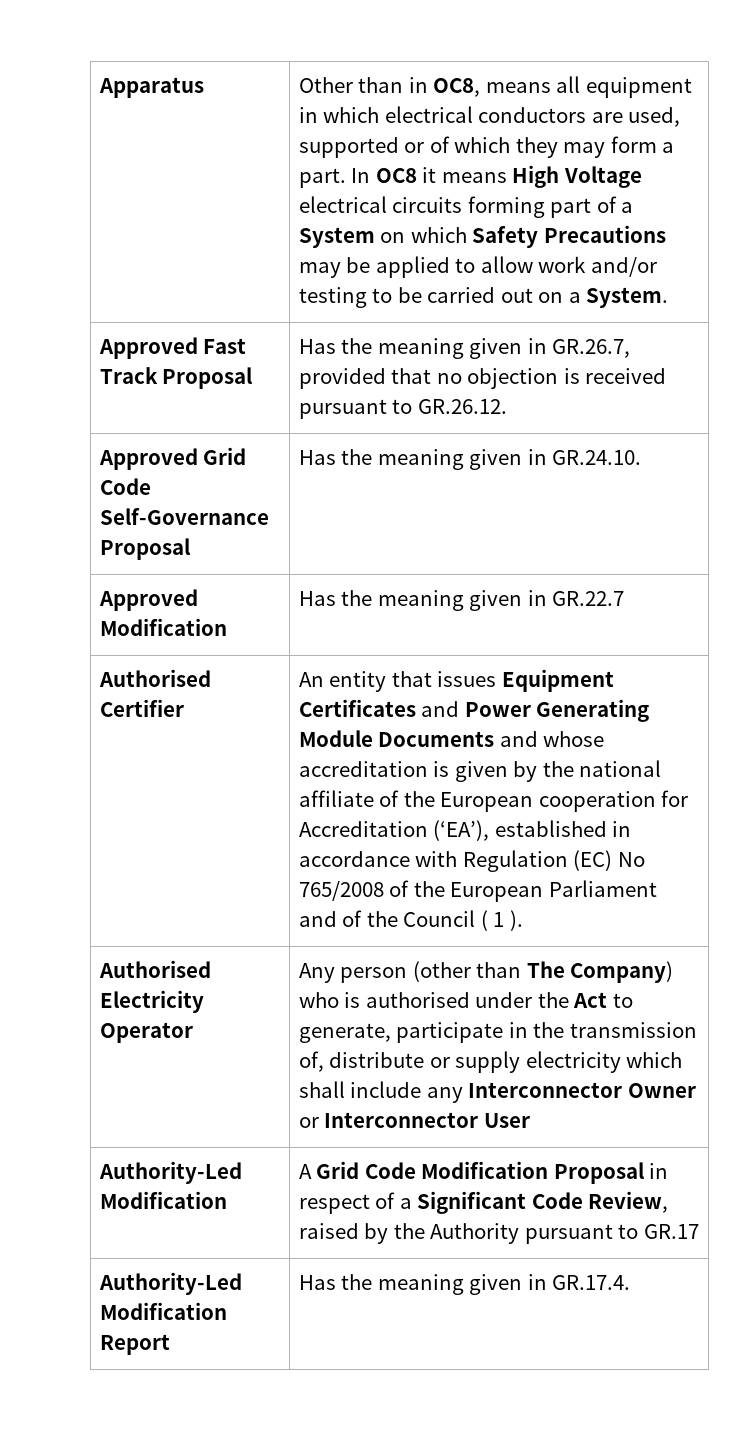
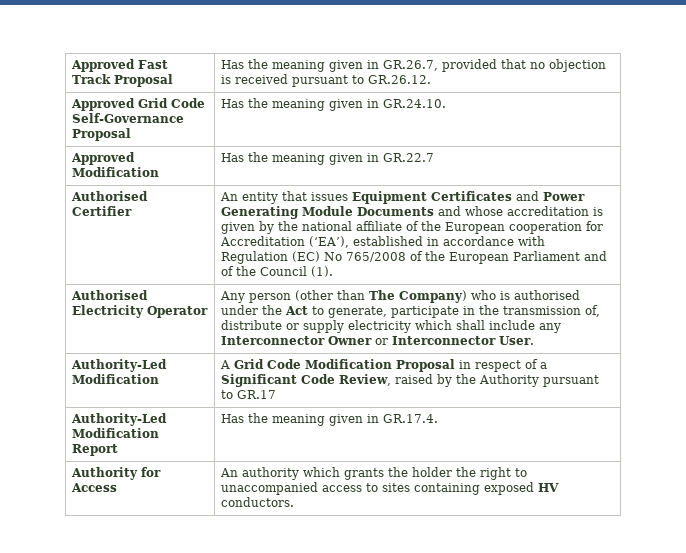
- Apparatus | Other than in OC8, means all equipment in which electrical conductors are used, supported or of which they may form a part. In OC8 it means High Voltage electrical circuits forming part of a System on which Safety Precautions may be applied to allow work and/or testing to be carried out on a System.
- An entity that issues Equipment Certificates and Power Generating Module Documents and whose accreditation is given by the national affiliate of the European cooperation for Accreditation (‘EA’), established in accordance with Regulation (EC) No 765/2008 of the European Parliament and of the Council ( 1 ).
+ An entity that issues Equipment Certificates and Power Generating Module Documents and whose accreditation is given by the national affiliate of the European cooperation for Accreditation (‘EA’), established in accordance with Regulation (EC) No 765/2008 of the European Parliament and of the Council (1).
- Authorised Electricity Operator | Any person (other than The Company) who is authorised under the Act to generate, participate in the transmission of, distribute or supply electricity which shall include any Interconnector Owner or Interconnector User
+ Authorised Electricity Operator | Any person (other than The Company) who is authorised under the Act to generate, participate in the transmission of, distribute or supply electricity which shall include any Interconnector Owner or Interconnector User.
+ Authority for Access | An authority which grants the holder the right to unaccompanied access to sites containing exposed HV conductors.

